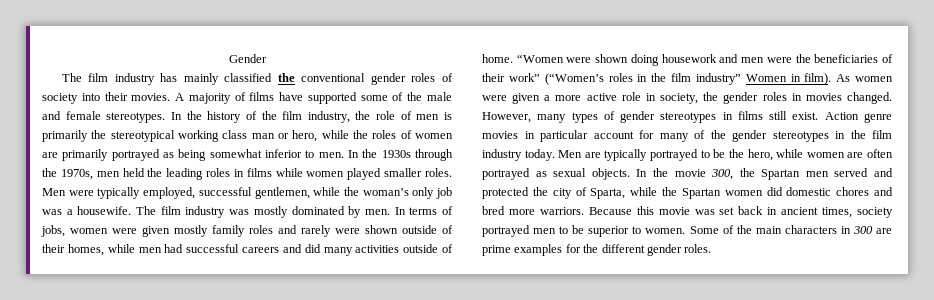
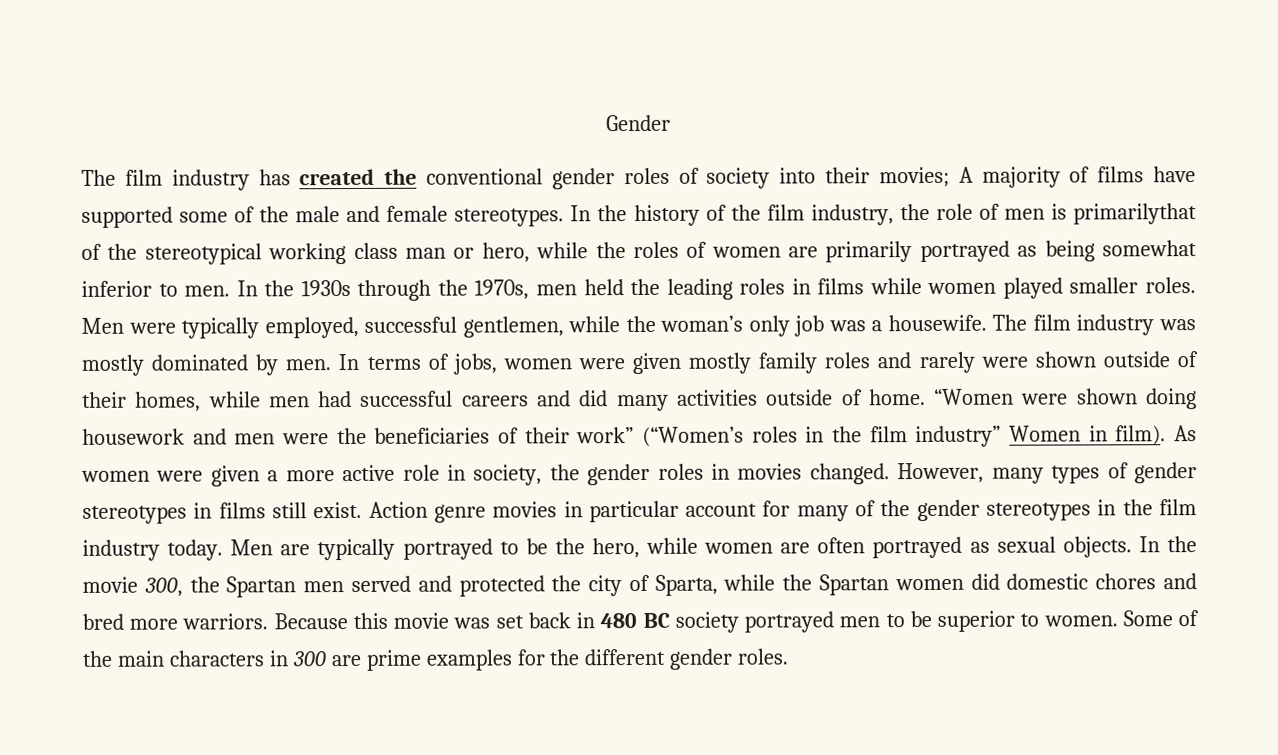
- The film industry has mainly classified the conventional gender roles of society into their movies. A majority of films have supported some of the male and female stereotypes.
+ The film industry has created the conventional gender roles of society into their movies; A majority of films have supported some of the male and female stereotypes.
- In the history of the film industry, the role of men is primarily the stereotypical working class man or hero, while the roles of women are primarily portrayed as being somewhat inferior to men.
+ In the history of the film industry, the role of men is primarilythat of the stereotypical working class man or hero, while the roles of women are primarily portrayed as being somewhat inferior to men.
- Because this movie was set back in ancient times, society portrayed men to be superior to women.
+ Because this movie was set back in 480 BC society portrayed men to be superior to women.

